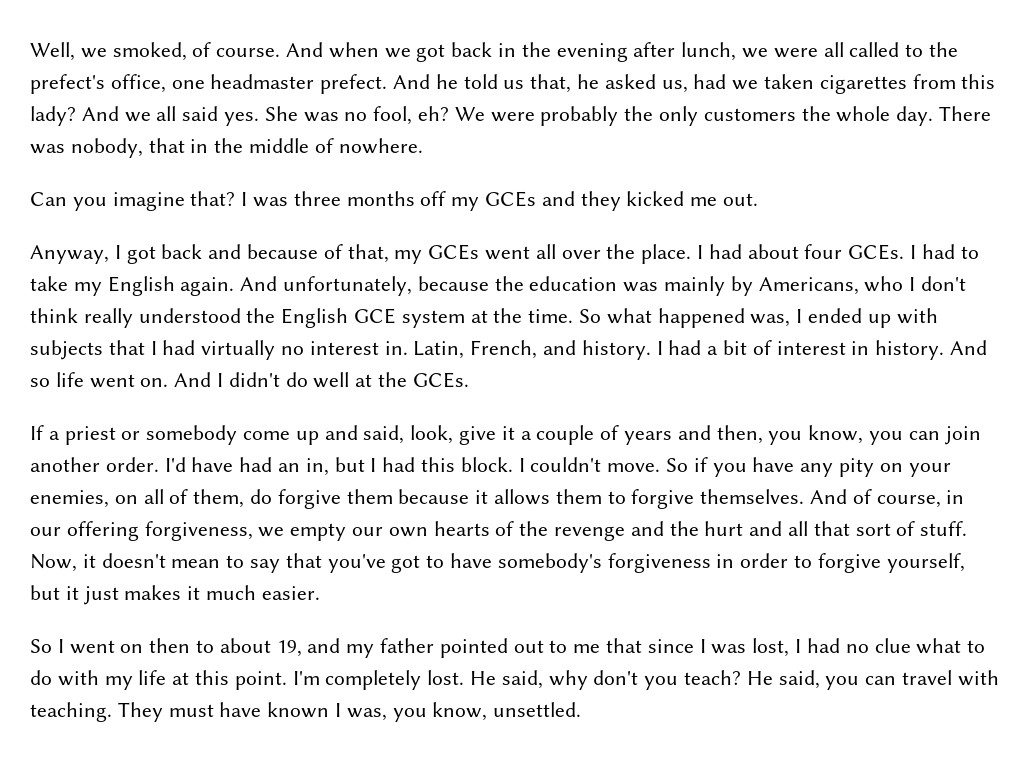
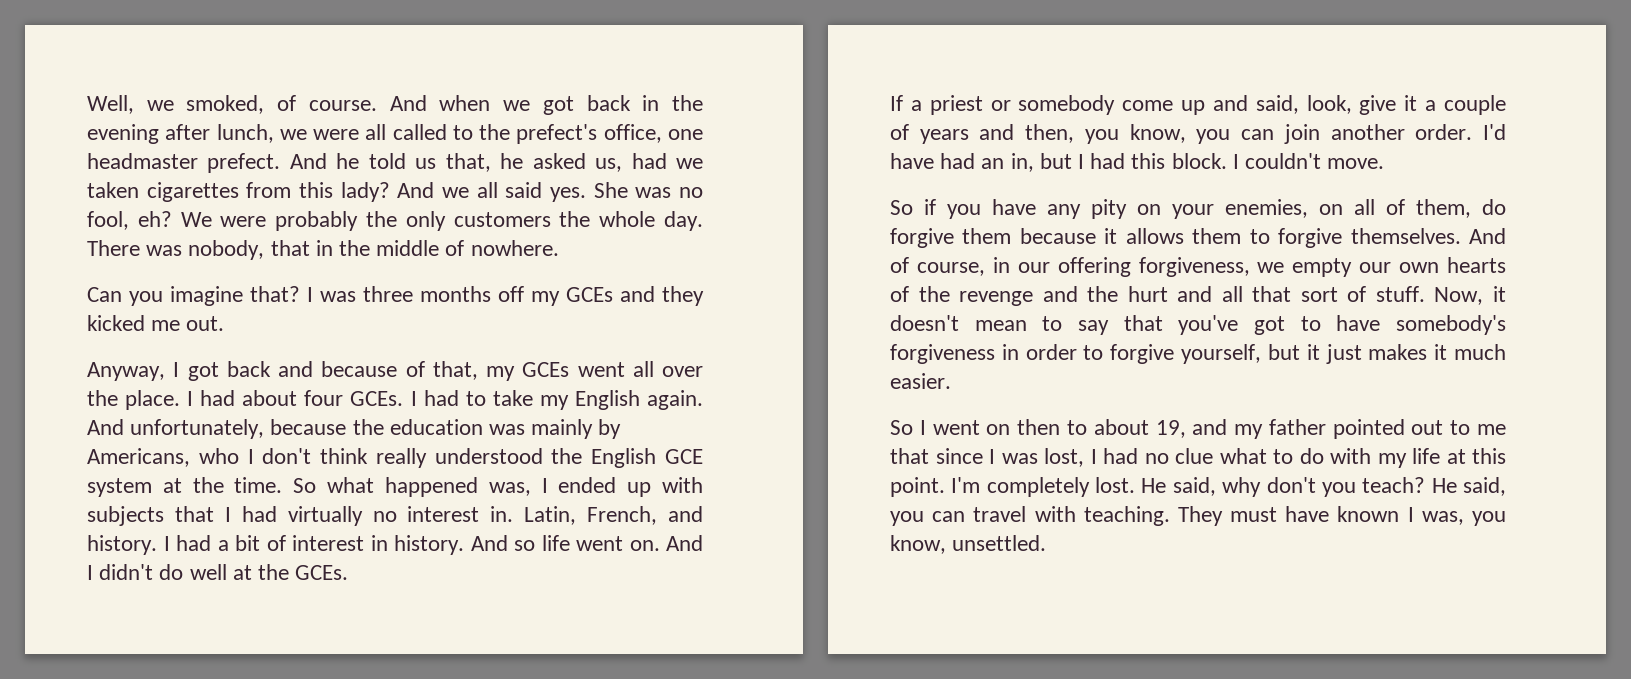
- I couldn't move. So if you have any pity on your enemies, on all of them, do forgive them because it allows them to forgive themselves.
+ I couldn't move.
+ So if you have any pity on your enemies, on all of them, do forgive them because it allows them to forgive themselves.

